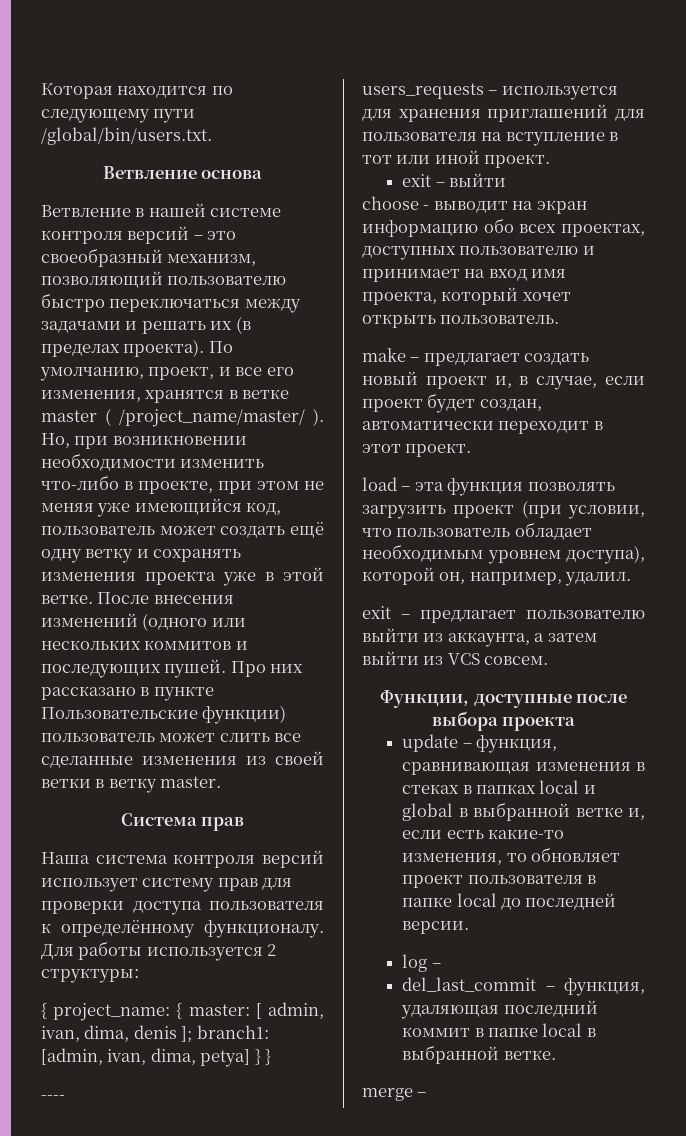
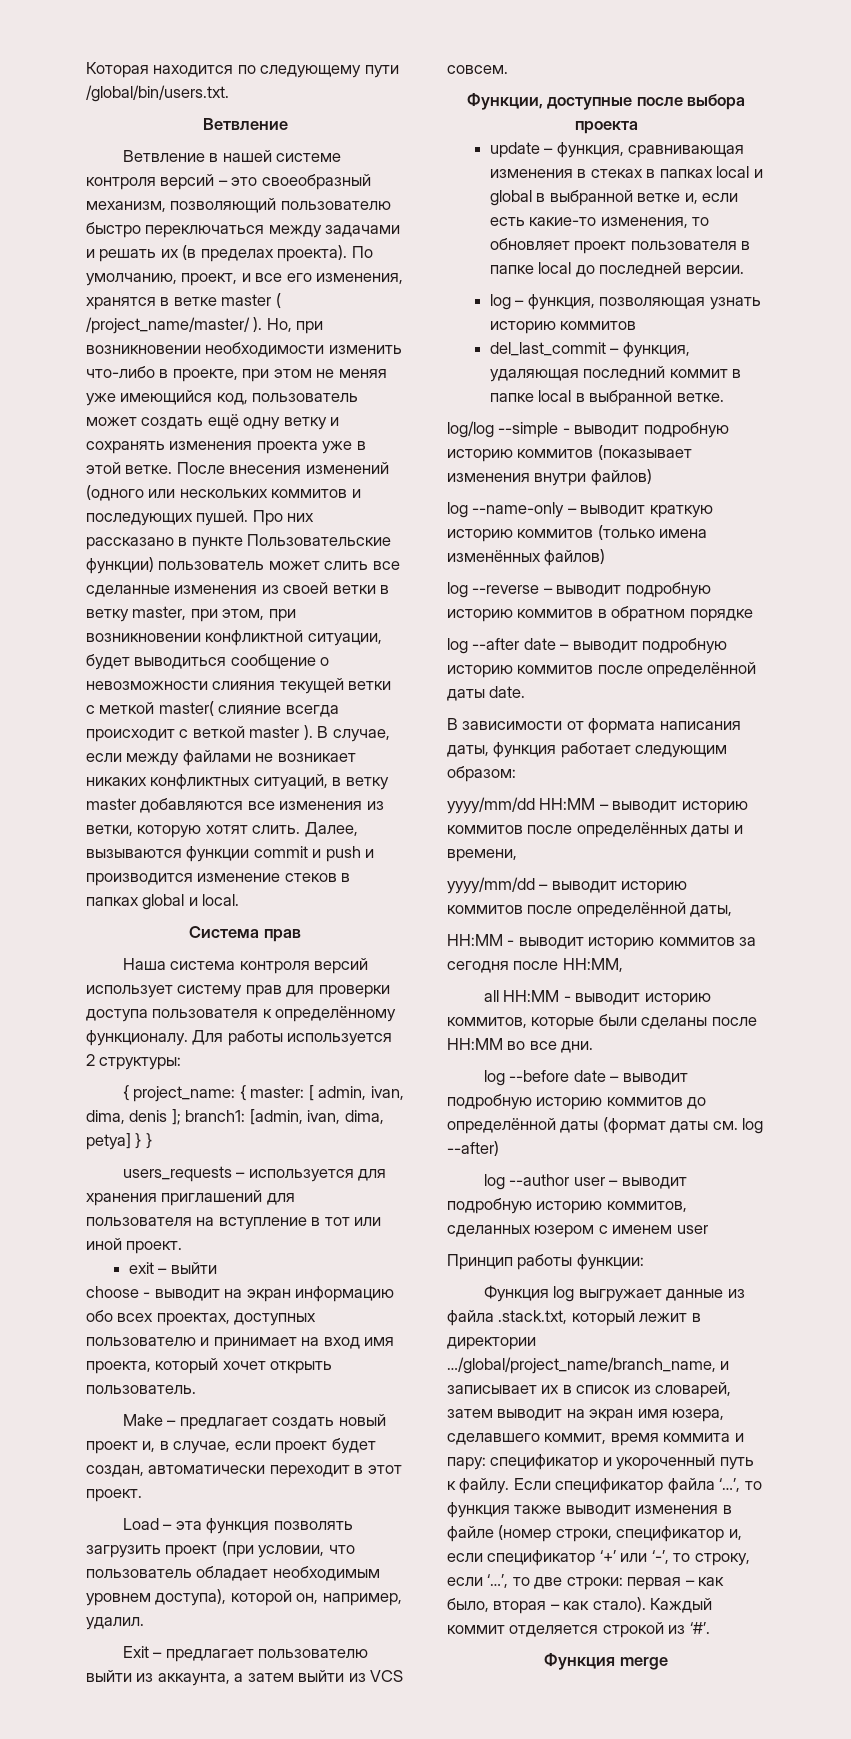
  Которая находится по следующему пути /global/bin/users.txt.
- Ветвление основа
+ Ветвление
- Про них рассказано в пункте Пользовательские функции) пользователь может слить все сделанные изменения из своей ветки в ветку master.
+ Про них рассказано в пункте Пользовательские функции) пользователь может слить все сделанные изменения из своей ветки в ветку master, при этом, при возникновении конфликтной ситуации, будет выводиться сообщение о невозможности слияния текущей ветки с меткой master( слияние всегда происходит с веткой master ). В случае, если между файлами не возникает никаких конфликтных ситуаций, в ветку master добавляются все изменения из ветки, которую хотят слить. Далее, вызываются функции commit и push и производится изменение стеков в папках global и local.
- ----
- make – предлагает создать новый проект и, в случае, если проект будет создан, автоматически переходит в этот проект.
+ Make – предлагает создать новый проект и, в случае, если проект будет создан, автоматически переходит в этот проект.
- load – эта функция позволять загрузить проект (при условии, что пользователь обладает необходимым уровнем доступа), которой он, например, удалил.
+ Load – эта функция позволять загрузить проект (при условии, что пользователь обладает необходимым уровнем доступа), которой он, например, удалил.
- exit – предлагает пользователю выйти из аккаунта, а затем выйти из VCS совсем.
+ Exit – предлагает пользователю выйти из аккаунта, а затем выйти из VCS совсем.
- log –
+ log – функция, позволяющая узнать историю коммитов
- merge –
+ log/log --simple - выводит подробную историю коммитов (показывает изменения внутри файлов)
+ log --name-only – выводит краткую историю коммитов (только имена изменённых файлов)
+ log --reverse – выводит подробную историю коммитов в обратном порядке
+ log --after date – выводит подробную историю коммитов после определённой даты date.
+ В зависимости от формата написания даты, функция работает следующим образом:
+ yyyy/mm/dd HH:MM – выводит историю коммитов после определённых даты и времени,
+ yyyy/mm/dd – выводит историю коммитов после определённой даты,
+ HH:MM - выводит историю коммитов за сегодня после HH:MM,
+ all HH:MM - выводит историю коммитов, которые были сделаны после HH:MM во все дни.
+ log --before date – выводит подробную историю коммитов до определённой даты (формат даты см. log --after)
+ log --author user – выводит подробную историю коммитов, сделанных юзером с именем user
+ Принцип работы функции:
+ Функция log выгружает данные из файла .stack.txt, который лежит в директории …/global/project_name/branch_name, и записывает их в список из словарей, затем выводит на экран имя юзера, сделавшего коммит, время коммита и пару: спецификатор и укороченный путь к файлу. Если спецификатор файла ‘…’, то функция также выводит изменения в файле (номер строки, спецификатор и, если спецификатор ‘+’ или ‘-’, то строку, если ‘…’, то две строки: первая – как было, вторая – как стало). Каждый коммит отделяется строкой из ‘#’.
+ Функция merge

